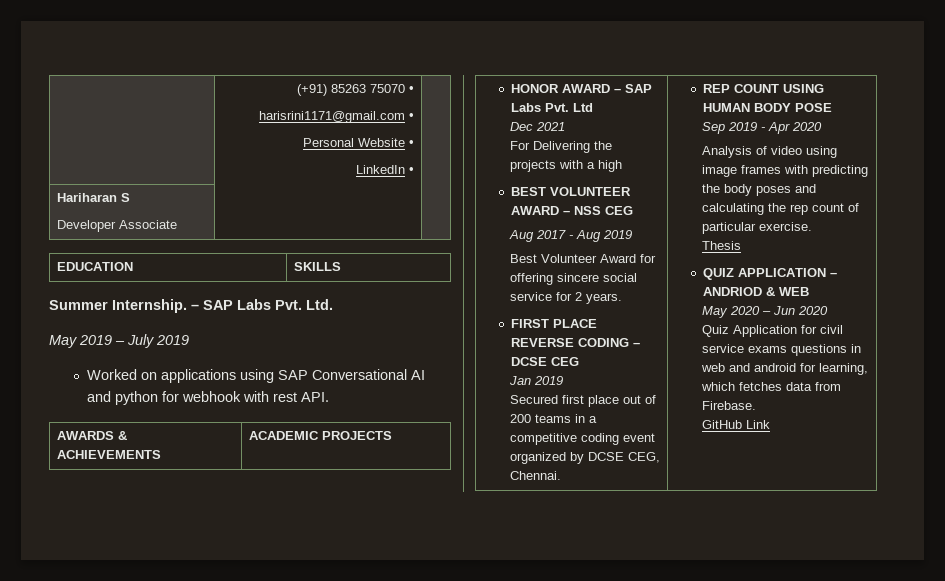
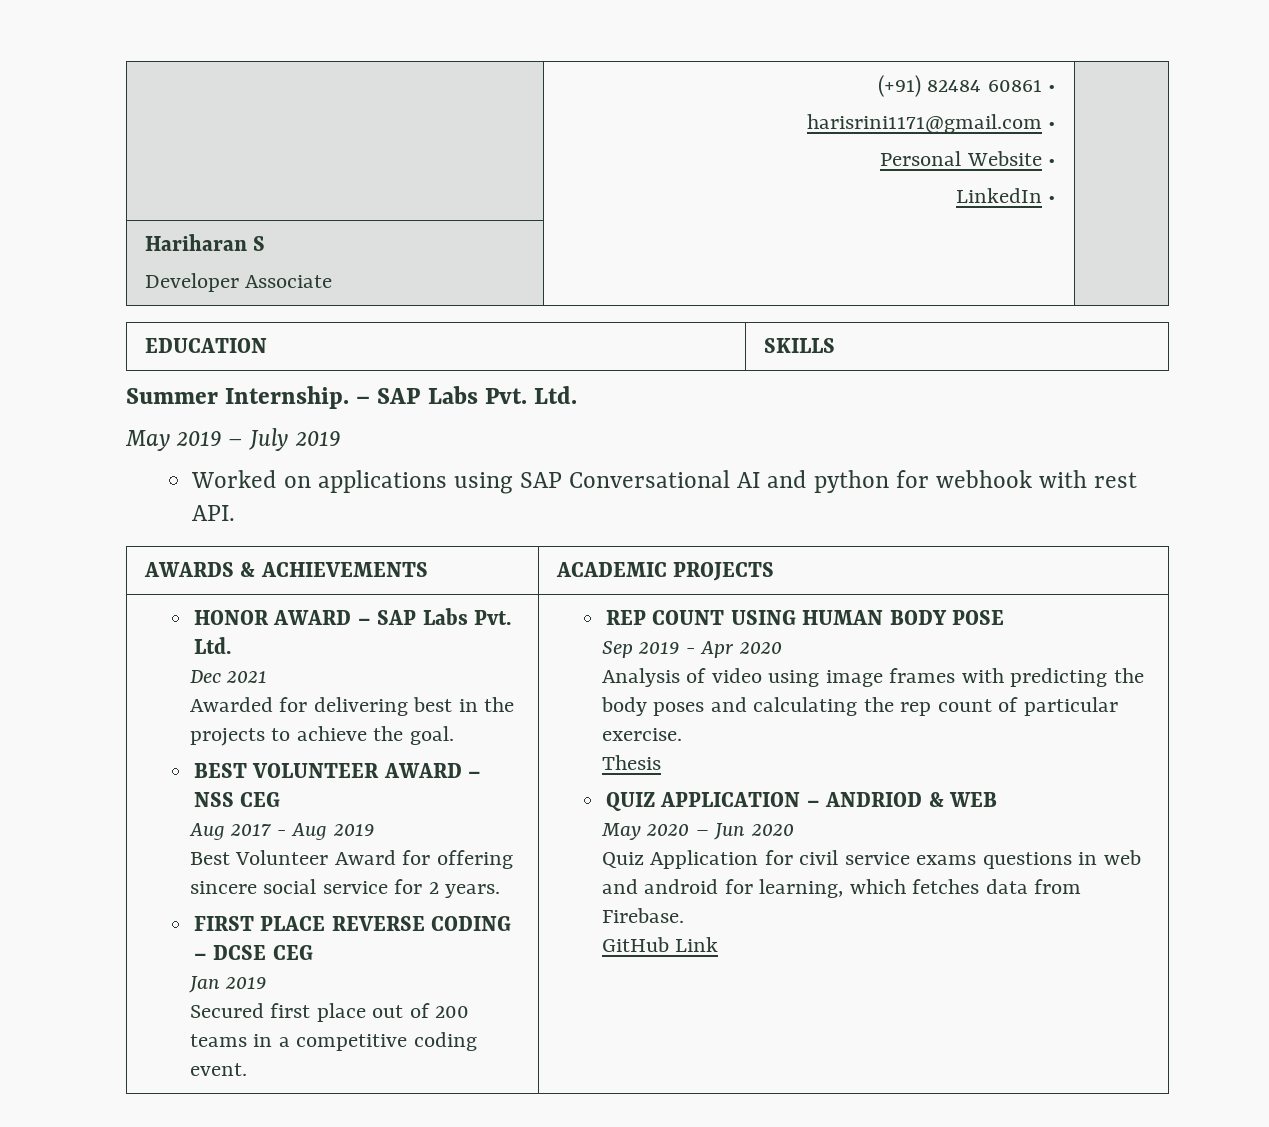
- | (+91) 85263 75070 •
+ | (+91) 82484 60861 •
- HONOR AWARD – SAP Labs Pvt. Ltd
+ HONOR AWARD – SAP Labs Pvt. Ltd.
- For Delivering the projects with a high
+ Awarded for delivering best in the projects to achieve the goal.
- Secured first place out of 200 teams in a competitive coding event organized by DCSE CEG, Chennai.
+ Secured first place out of 200 teams in a competitive coding event.

